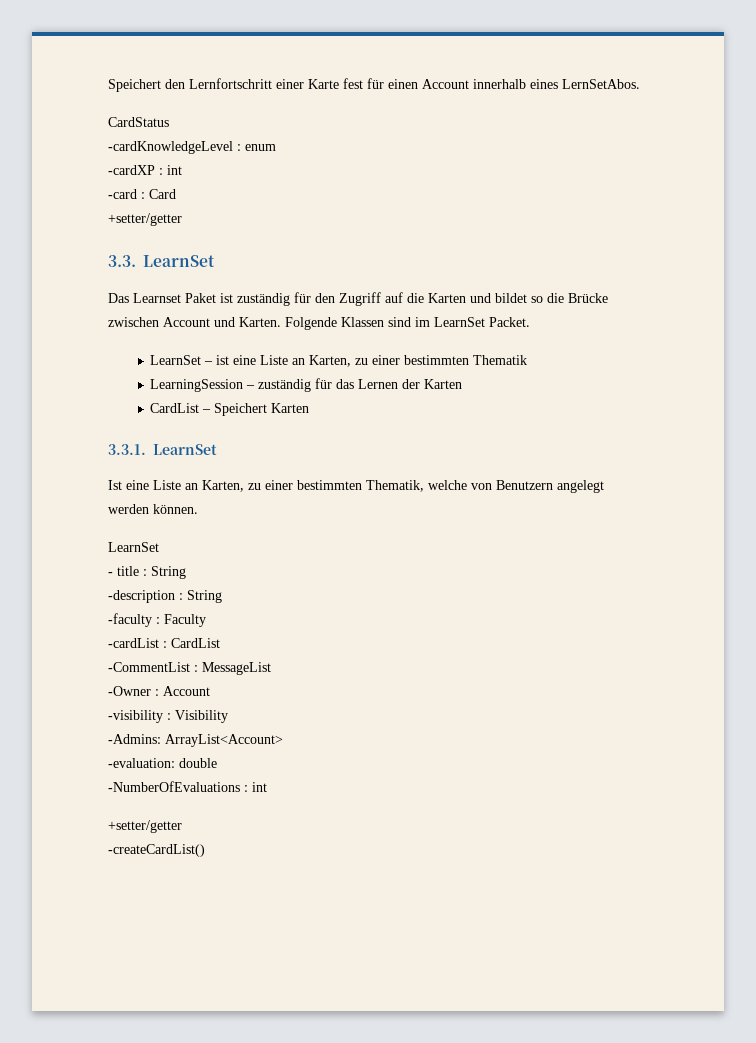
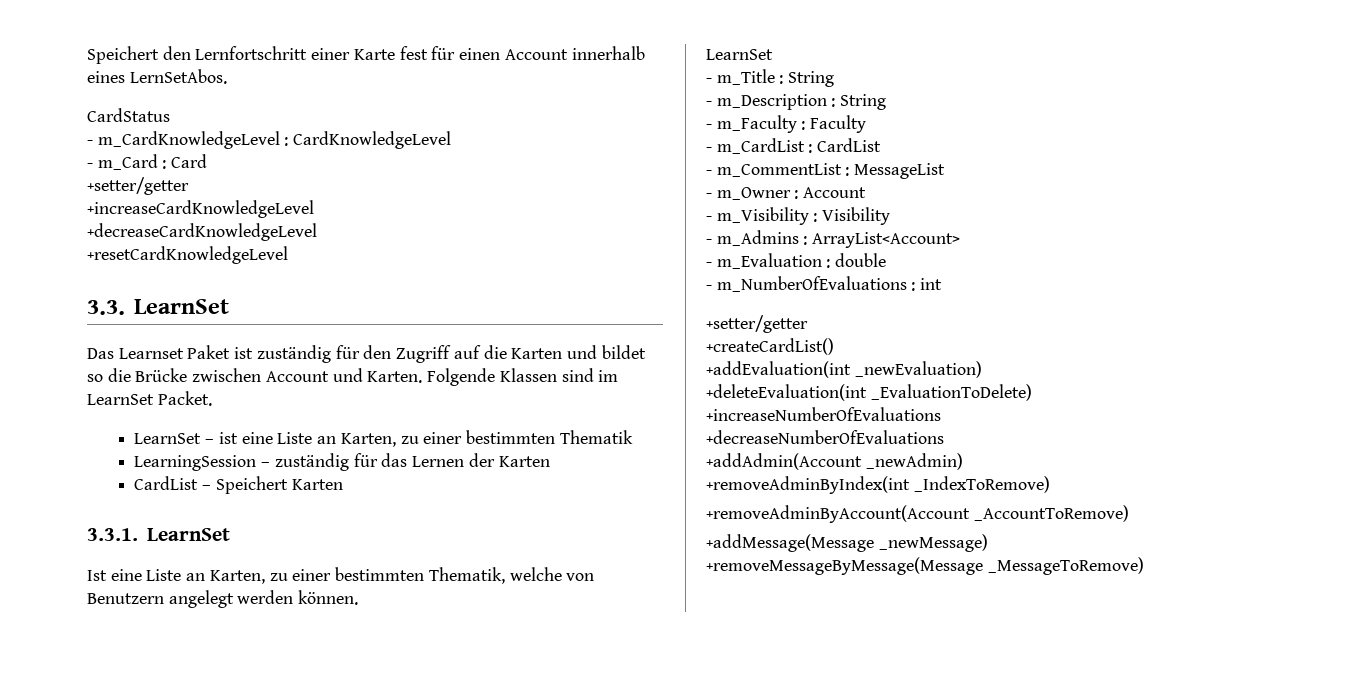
- -cardKnowledgeLevel : enum
- -cardXP : int
- -card : Card
+ - m_CardKnowledgeLevel : CardKnowledgeLevel
+ - m_Card : Card
+ +increaseCardKnowledgeLevel
+ +decreaseCardKnowledgeLevel
+ +resetCardKnowledgeLevel
- - title : String
- -description : String
- -faculty : Faculty
+ - m_Title : String
+ - m_Description : String
+ - m_Faculty : Faculty
- -cardList : CardList
+ - m_CardList : CardList
- -CommentList : MessageList
+ - m_CommentList : MessageList
- -Owner : Account
+ - m_Owner : Account
- -visibility : Visibility
+ - m_Visibility : Visibility
- -Admins: ArrayList<Account>
- -evaluation: double
+ - m_Admins : ArrayList<Account>
+ - m_Evaluation : double
- -NumberOfEvaluations : int
+ - m_NumberOfEvaluations : int
- -createCardList()
+ +createCardList()
+ +addEvaluation(int _newEvaluation)
+ +deleteEvaluation(int _EvaluationToDelete)
+ +increaseNumberOfEvaluations
+ +decreaseNumberOfEvaluations
+ +addAdmin(Account _newAdmin)
+ +removeAdminByIndex(int _IndexToRemove)
+ +removeAdminByAccount(Account _AccountToRemove)
+ +addMessage(Message _newMessage)
+ +removeMessageByMessage(Message _MessageToRemove)

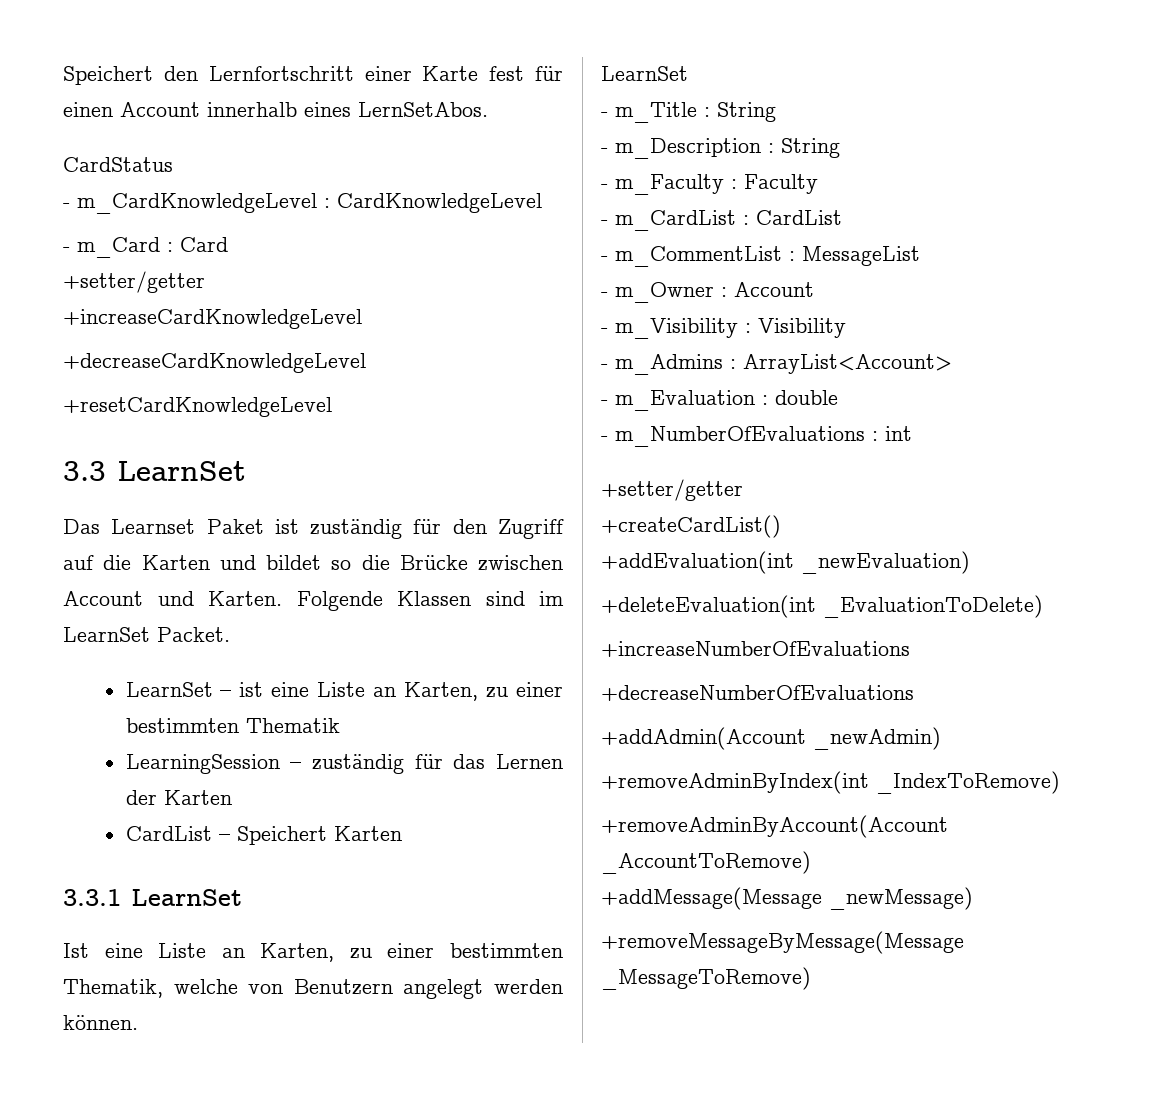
- 3.3. LearnSet
+ 3.3 LearnSet
- 3.3.1. LearnSet
+ 3.3.1 LearnSet

